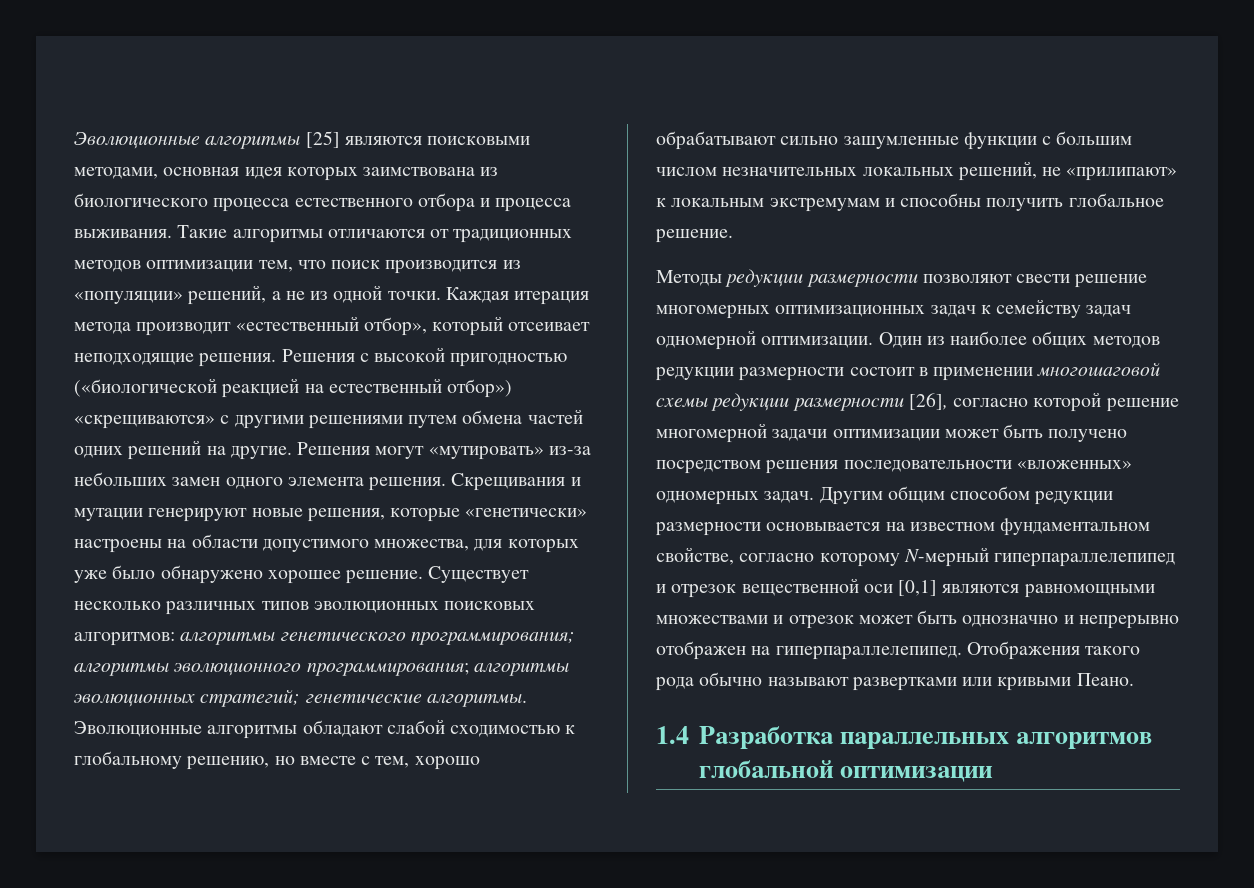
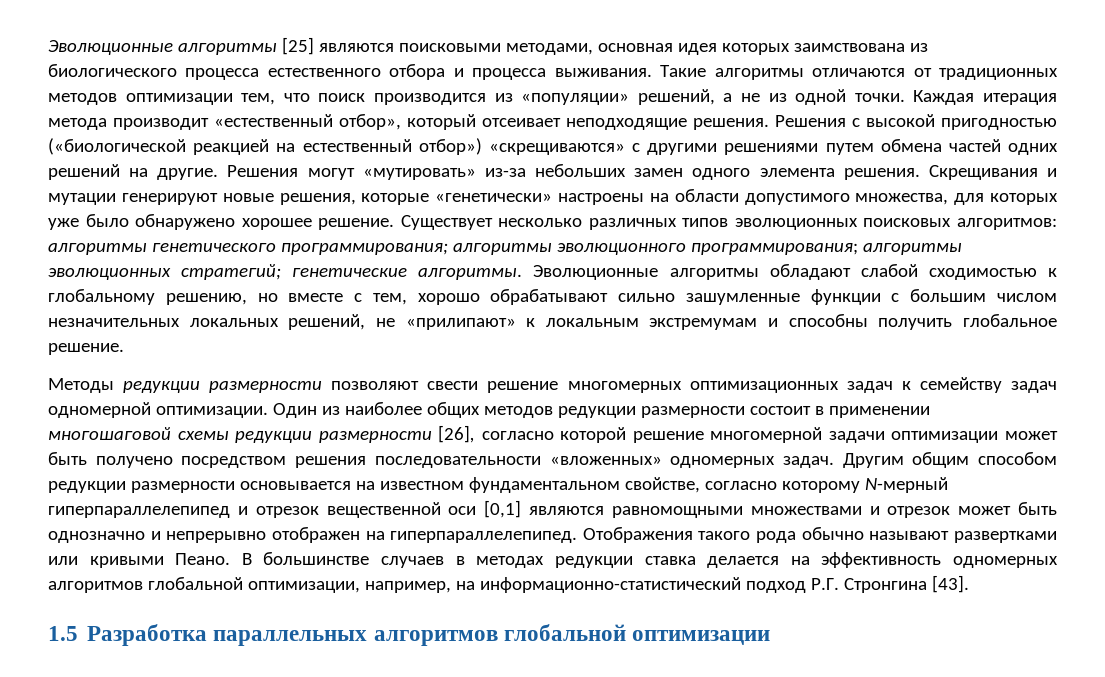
- Отображения такого рода обычно называют развертками или кривыми Пеано.
- 1.4 Разработка параллельных алгоритмов глобальной оптимизации
+ Отображения такого рода обычно называют развертками или кривыми Пеано. В большинстве случаев в методах редукции ставка делается на эффективность одномерных алгоритмов глобальной оптимизации, например, на информационно-статистический подход Р.Г. Стронгина [43].
+ 1.5 Разработка параллельных алгоритмов глобальной оптимизации

